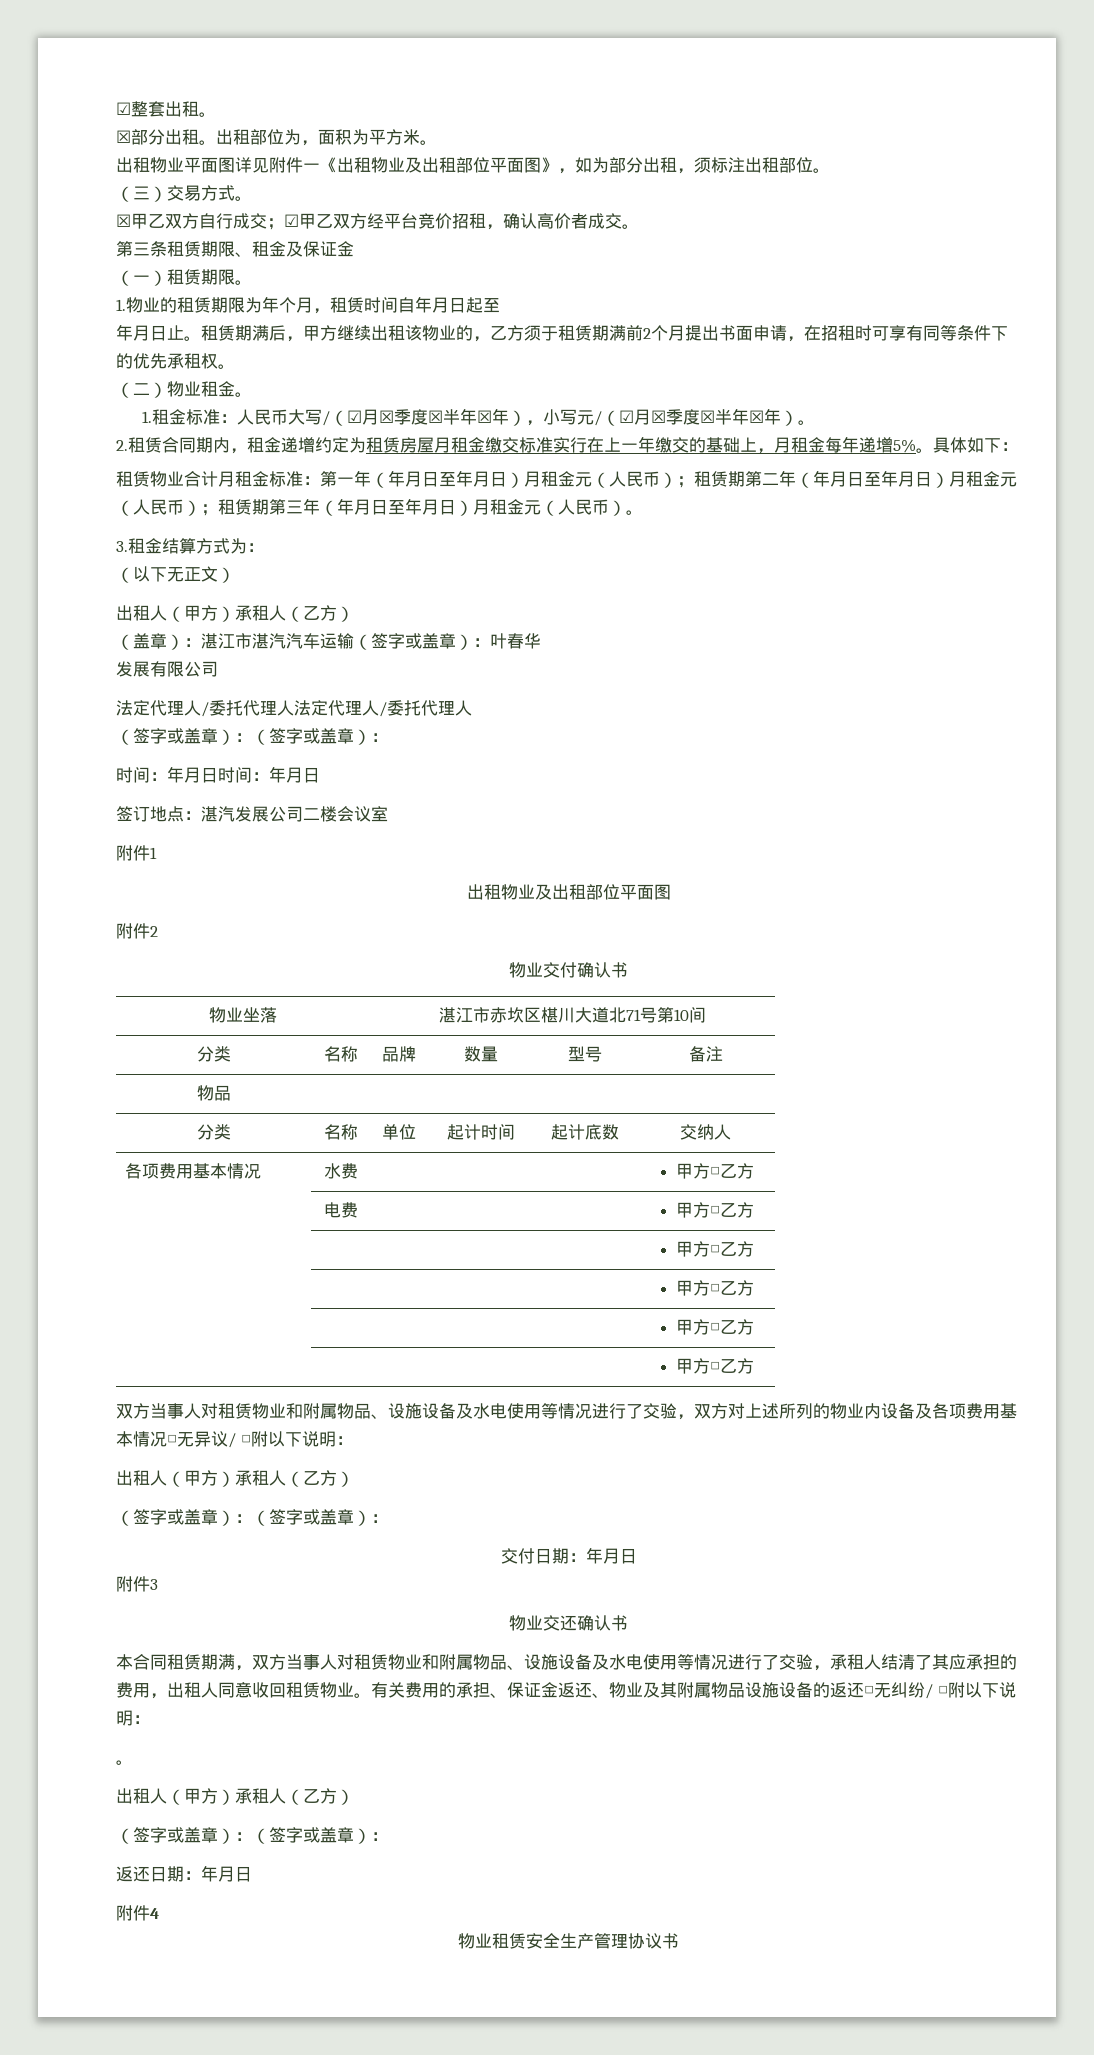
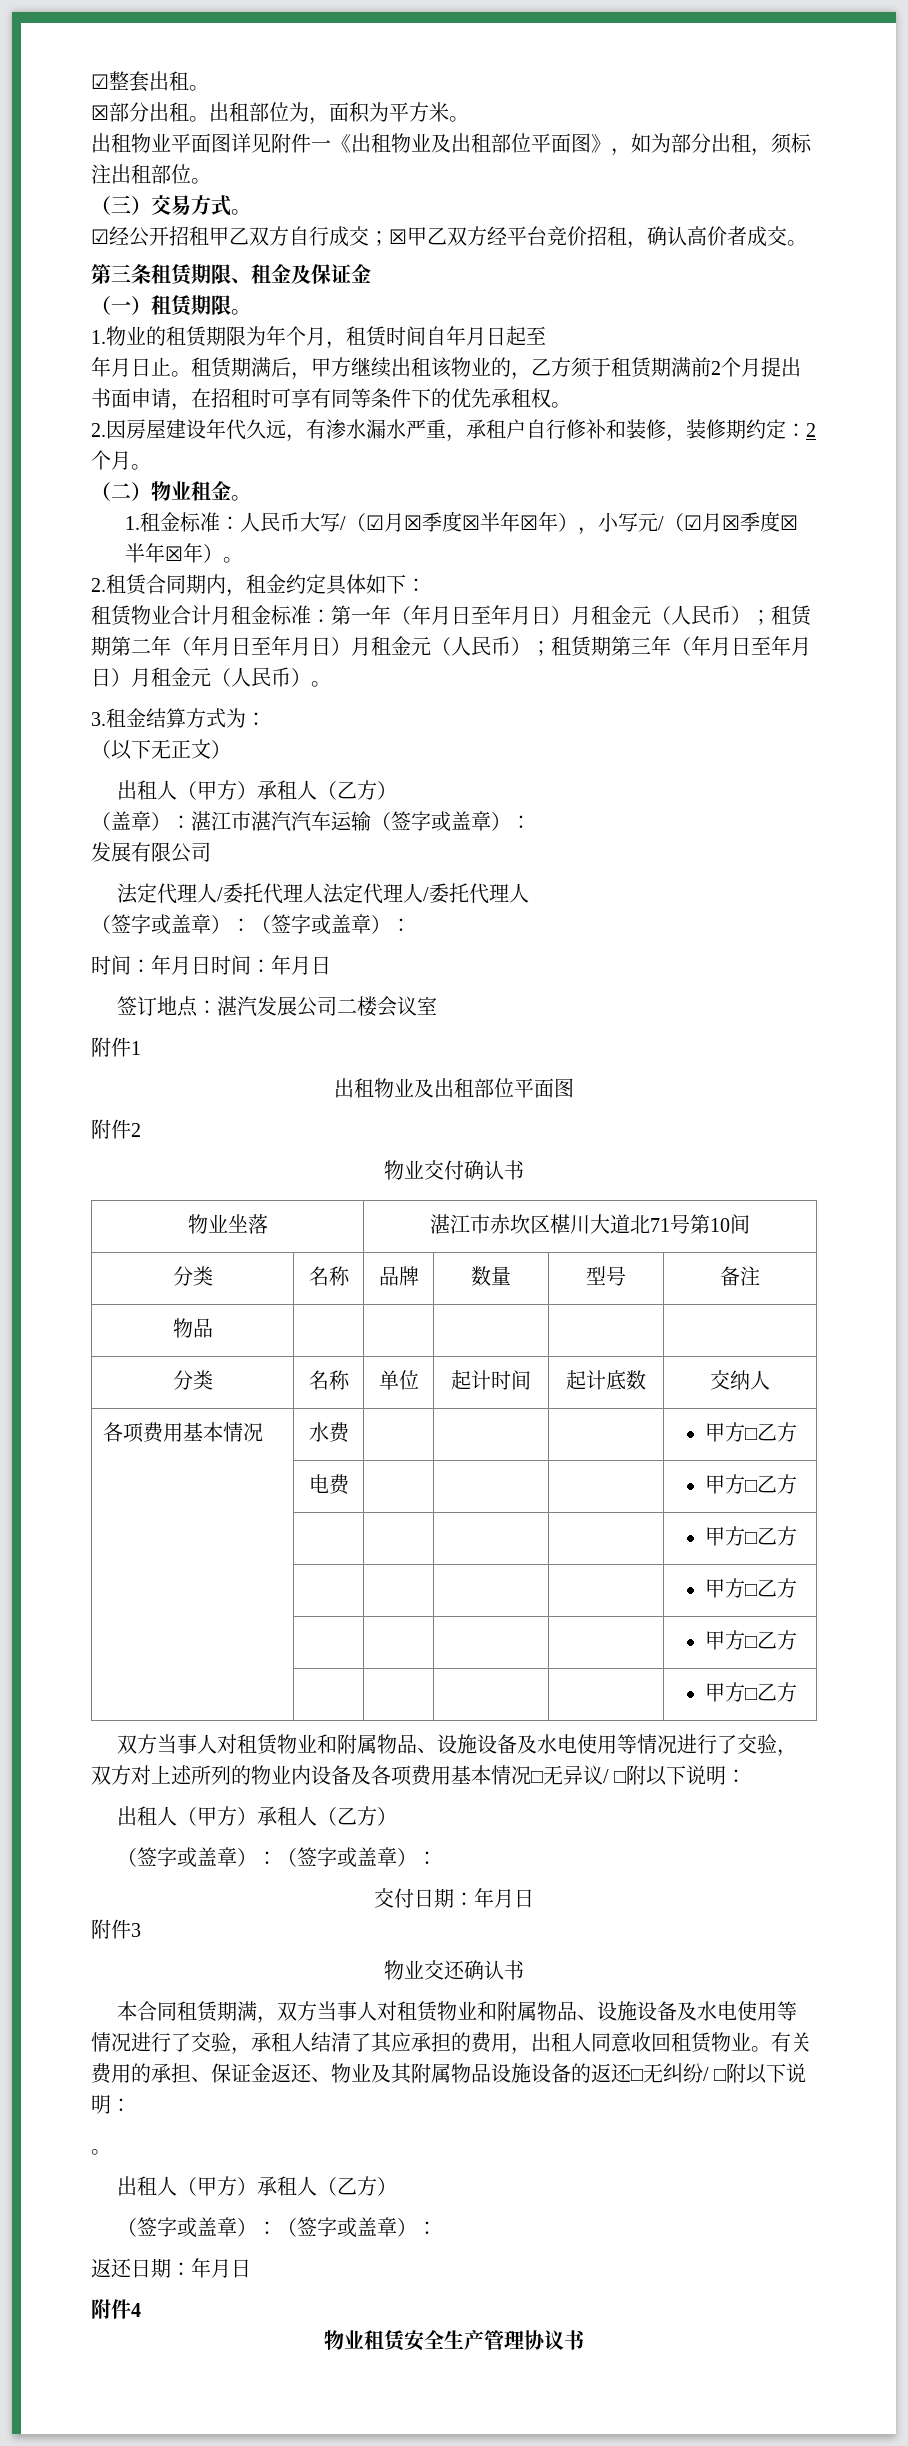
- ☒甲乙双方自行成交；☑甲乙双方经平台竞价招租，确认高价者成交。
+ ☑经公开招租甲乙双方自行成交；☒甲乙双方经平台竞价招租，确认高价者成交。
+ 2.因房屋建设年代久远，有渗水漏水严重，承租户自行修补和装修，装修期约定：2个月。
- 2.租赁合同期内，租金递增约定为租赁房屋月租金缴交标准实行在上一年缴交的基础上，月租金每年递增5%。具体如下：
+ 2.租赁合同期内，租金约定具体如下：
- （盖章）：湛江市湛汽汽车运输（签字或盖章）：叶春华
+ （盖章）：湛江市湛汽汽车运输（签字或盖章）：

